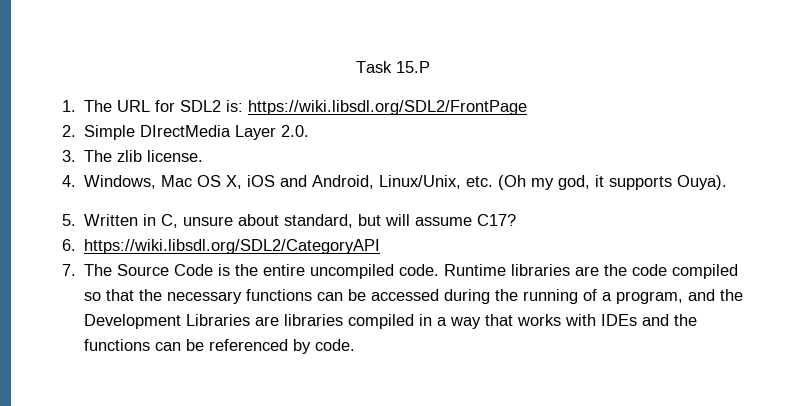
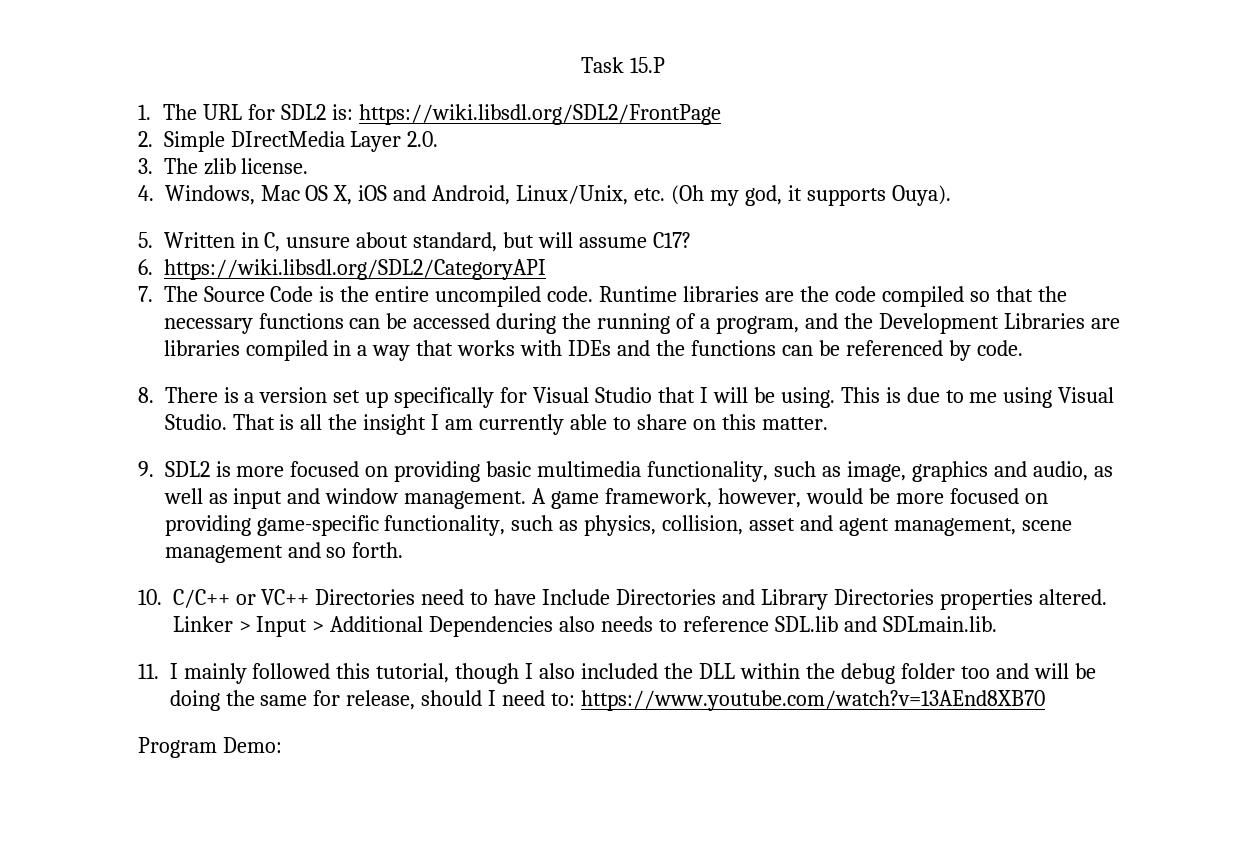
+ 8. There is a version set up specifically for Visual Studio that I will be using. This is due to me using Visual Studio. That is all the insight I am currently able to share on this matter.
+ 9. SDL2 is more focused on providing basic multimedia functionality, such as image, graphics and audio, as well as input and window management. A game framework, however, would be more focused on providing game-specific functionality, such as physics, collision, asset and agent management, scene management and so forth.
+ 10. C/C++ or VC++ Directories need to have Include Directories and Library Directories properties altered. Linker > Input > Additional Dependencies also needs to reference SDL.lib and SDLmain.lib.
+ 11. I mainly followed this tutorial, though I also included the DLL within the debug folder too and will be doing the same for release, should I need to: https://www.youtube.com/watch?v=13AEnd8XB70
+ Program Demo:

